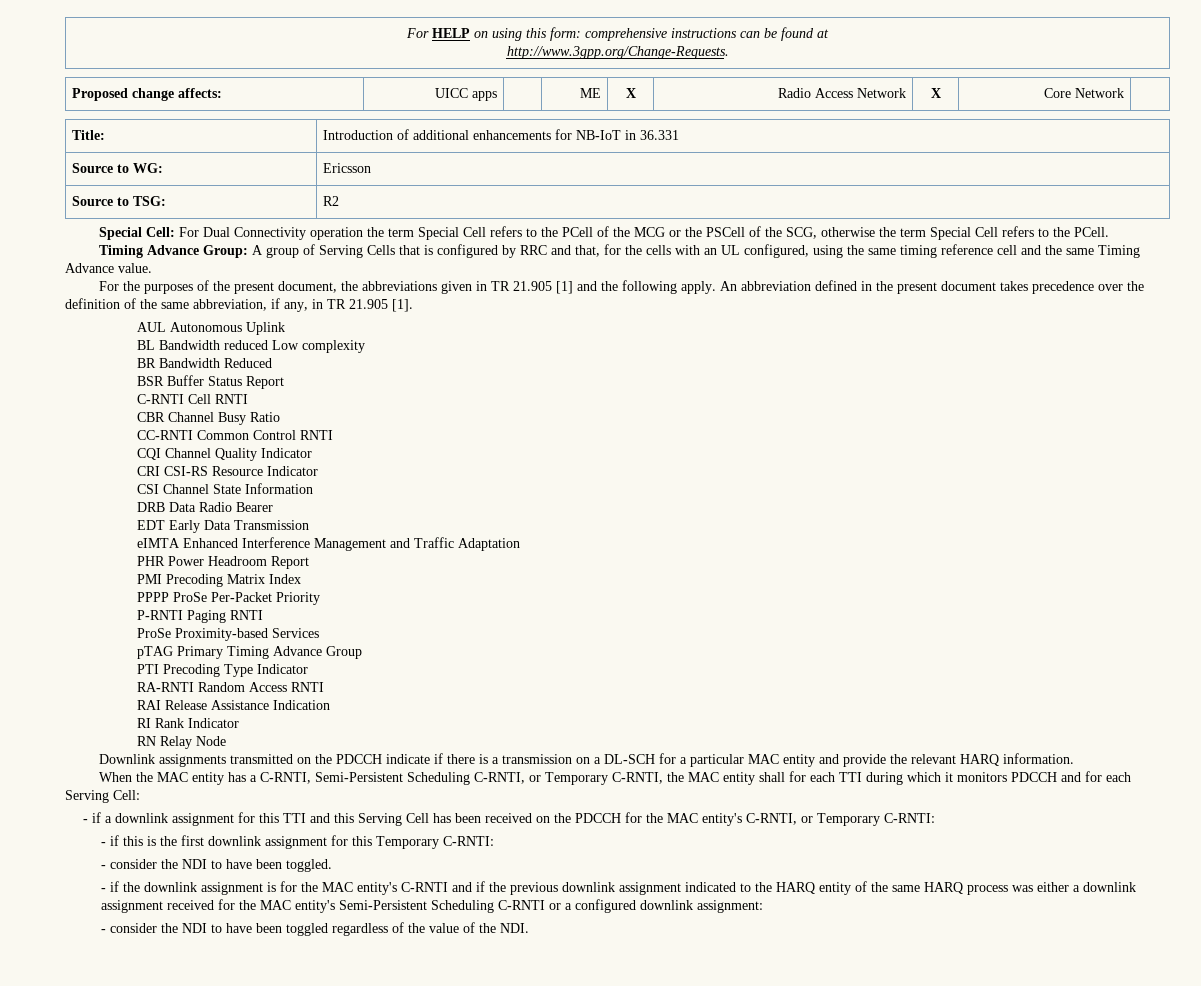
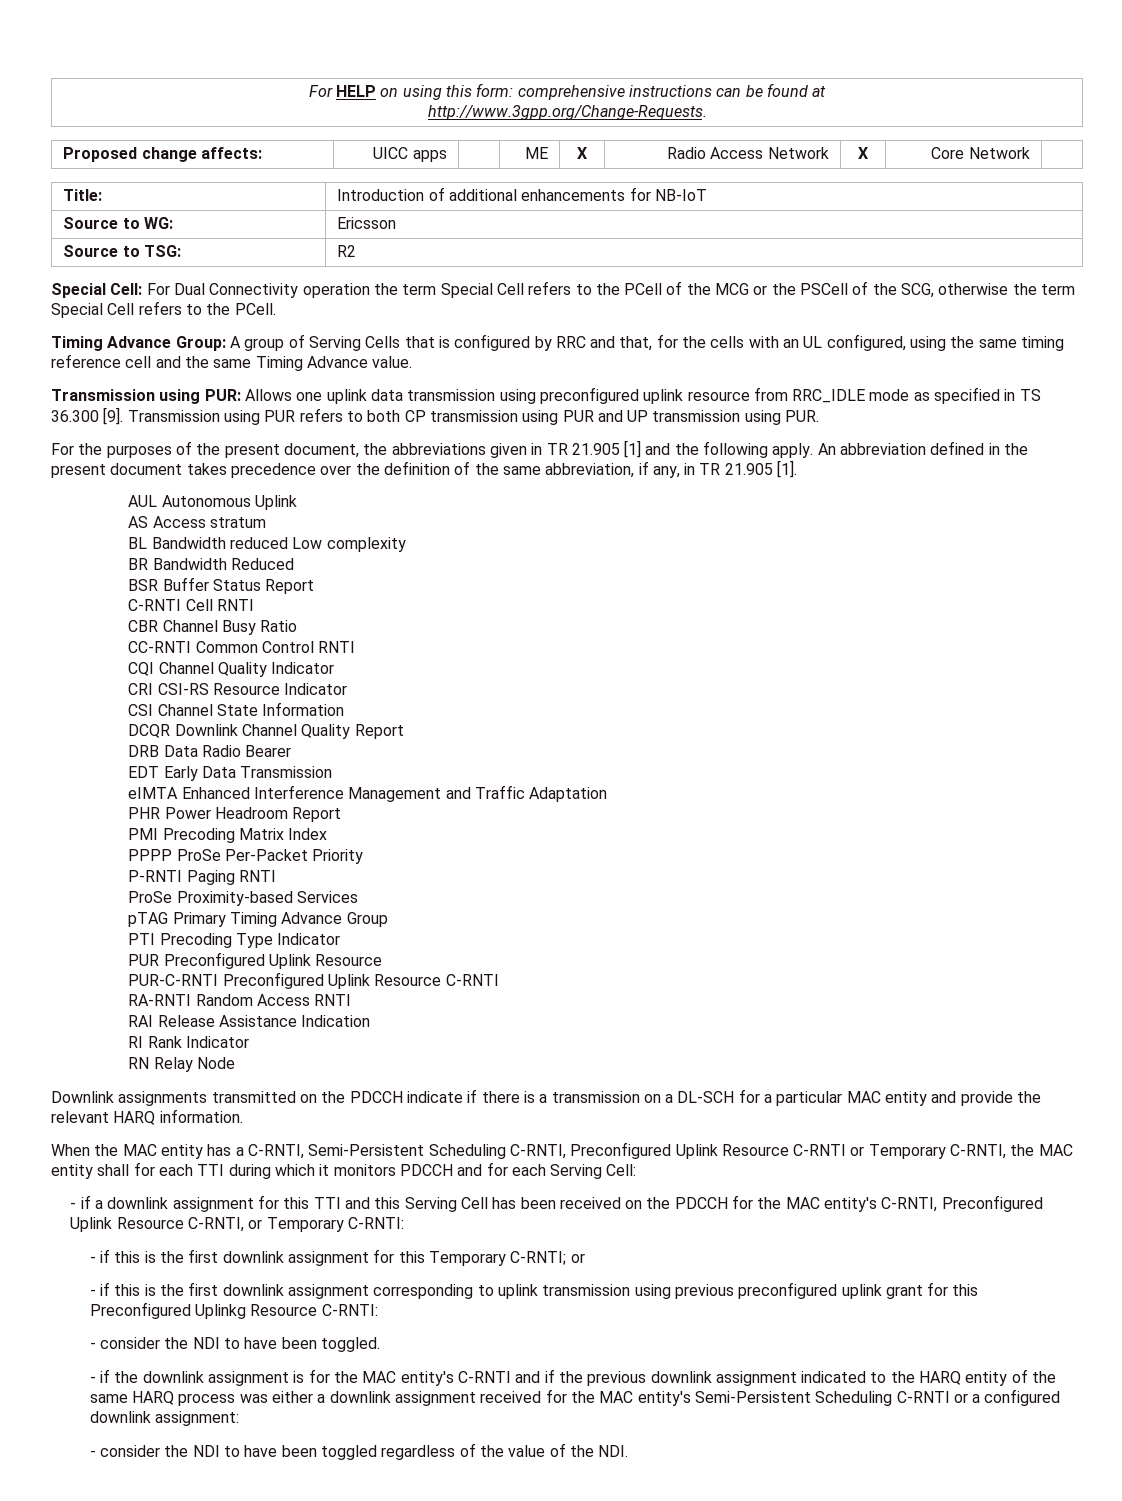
- Title: | Introduction of additional enhancements for NB-IoT in 36.331
+ Title: | Introduction of additional enhancements for NB-IoT
+ Transmission using PUR: Allows one uplink data transmission using preconfigured uplink resource from RRC_IDLE mode as specified in TS 36.300 [9]. Transmission using PUR refers to both CP transmission using PUR and UP transmission using PUR.
+ AS Access stratum
+ DCQR Downlink Channel Quality Report
+ PUR Preconfigured Uplink Resource
+ PUR-C-RNTI Preconfigured Uplink Resource C-RNTI
- When the MAC entity has a C-RNTI, Semi-Persistent Scheduling C-RNTI, or Temporary C-RNTI, the MAC entity shall for each TTI during which it monitors PDCCH and for each Serving Cell:
+ When the MAC entity has a C-RNTI, Semi-Persistent Scheduling C-RNTI, Preconfigured Uplink Resource C-RNTI or Temporary C-RNTI, the MAC entity shall for each TTI during which it monitors PDCCH and for each Serving Cell:
- - if a downlink assignment for this TTI and this Serving Cell has been received on the PDCCH for the MAC entity's C-RNTI, or Temporary C-RNTI:
+ - if a downlink assignment for this TTI and this Serving Cell has been received on the PDCCH for the MAC entity's C-RNTI, Preconfigured Uplink Resource C-RNTI, or Temporary C-RNTI:
- - if this is the first downlink assignment for this Temporary C-RNTI:
+ - if this is the first downlink assignment for this Temporary C-RNTI; or
+ - if this is the first downlink assignment corresponding to uplink transmission using previous preconfigured uplink grant for this Preconfigured Uplinkg Resource C-RNTI:

